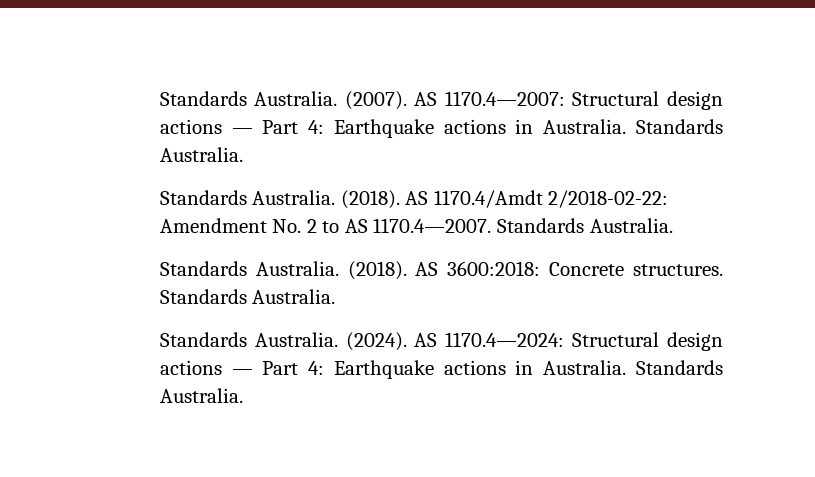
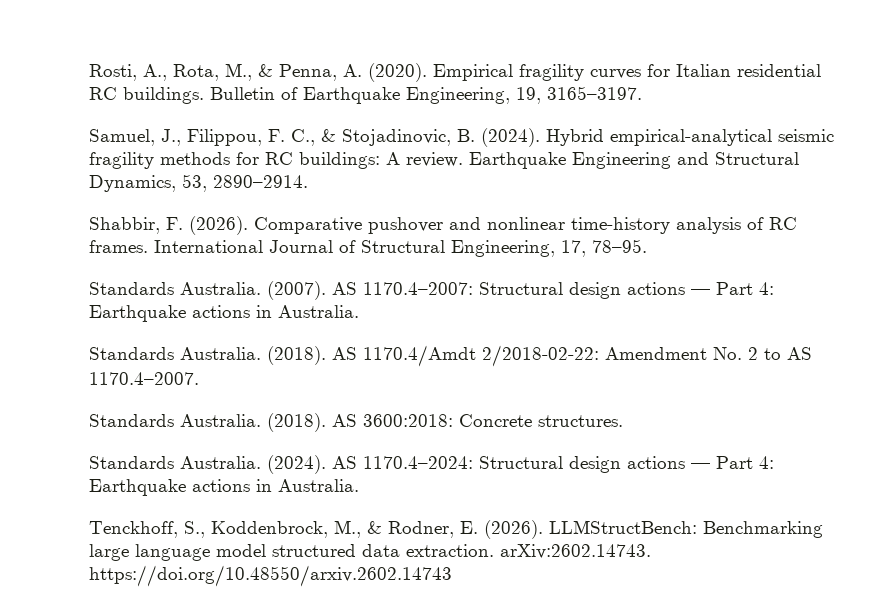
+ Rosti, A., Rota, M., & Penna, A. (2020). Empirical fragility curves for Italian residential RC buildings. Bulletin of Earthquake Engineering, 19, 3165–3197.
+ Samuel, J., Filippou, F. C., & Stojadinovic, B. (2024). Hybrid empirical-analytical seismic fragility methods for RC buildings: A review. Earthquake Engineering and Structural Dynamics, 53, 2890–2914.
+ Shabbir, F. (2026). Comparative pushover and nonlinear time-history analysis of RC frames. International Journal of Structural Engineering, 17, 78–95.
- AS 1170.4—2007: Structural design actions — Part 4: Earthquake actions in Australia. Standards Australia.
+ AS 1170.4–2007: Structural design actions — Part 4: Earthquake actions in Australia.
- AS 1170.4/Amdt 2/2018-02-22: Amendment No. 2 to AS 1170.4—2007. Standards Australia.
+ AS 1170.4/Amdt 2/2018-02-22: Amendment No. 2 to AS 1170.4–2007.
- AS 3600:2018: Concrete structures. Standards Australia.
+ AS 3600:2018: Concrete structures.
- AS 1170.4—2024: Structural design actions — Part 4: Earthquake actions in Australia. Standards Australia.
+ AS 1170.4–2024: Structural design actions — Part 4: Earthquake actions in Australia.
+ Tenckhoff, S., Koddenbrock, M., & Rodner, E. (2026). LLMStructBench: Benchmarking large language model structured data extraction. arXiv:2602.14743. https://doi.org/10.48550/arxiv.2602.14743

